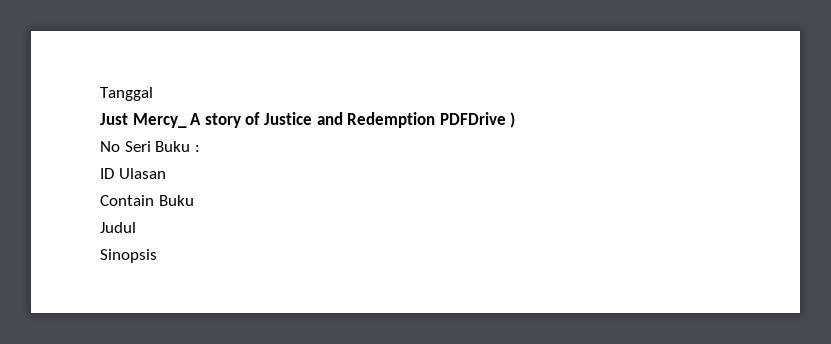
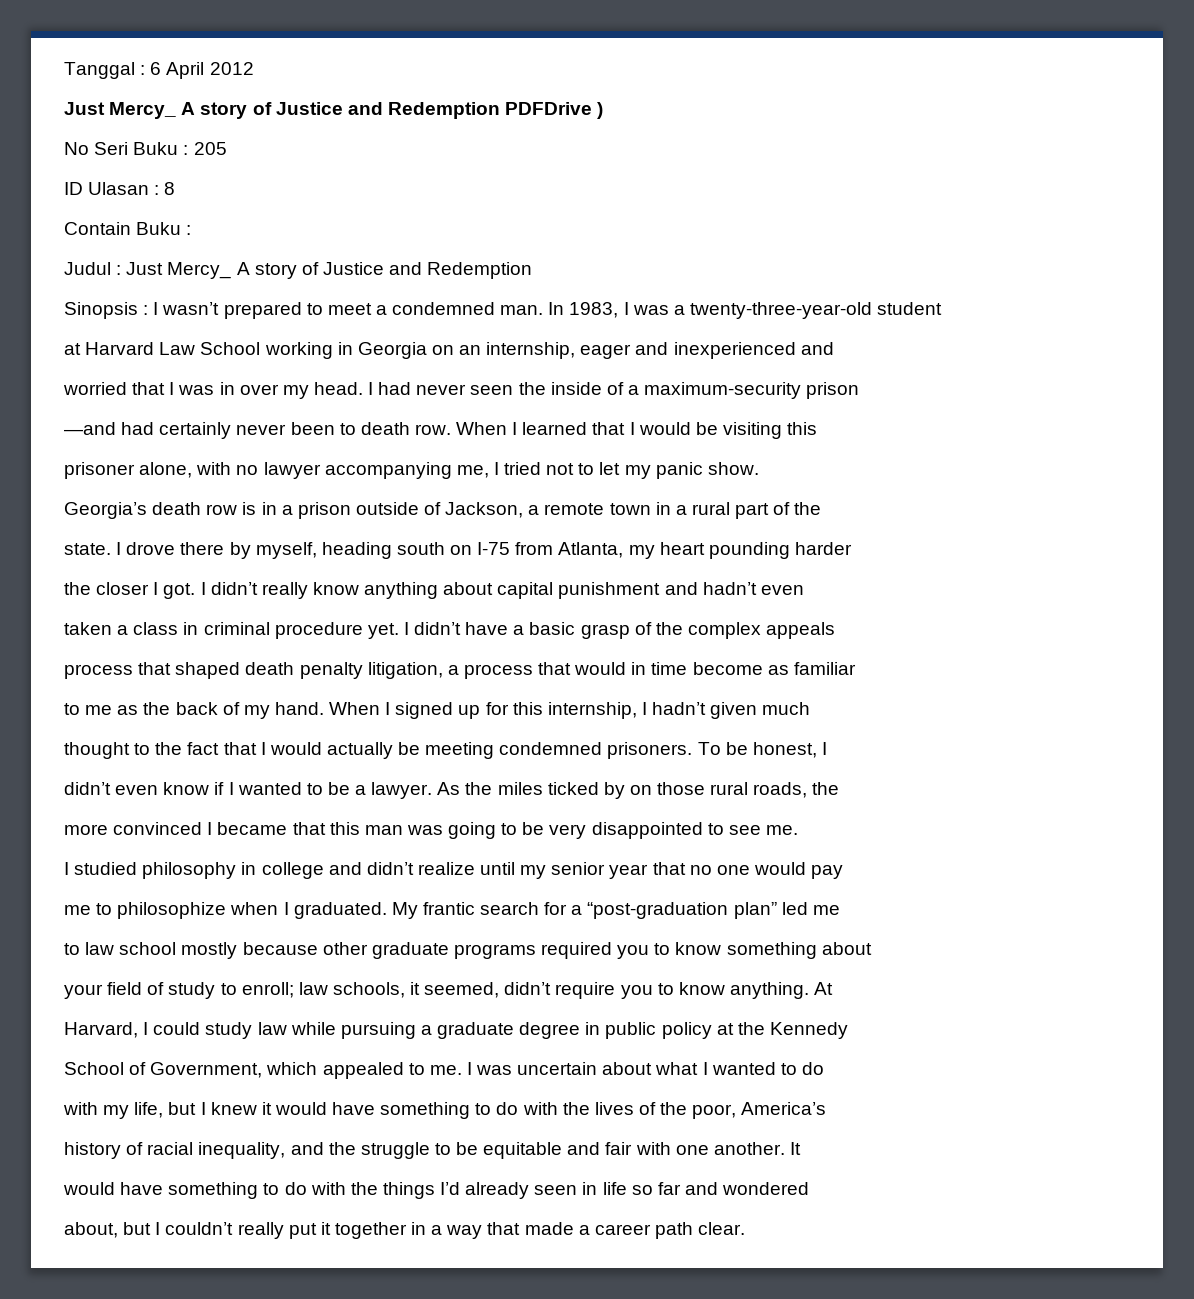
- Tanggal
+ Tanggal : 6 April 2012
- No Seri Buku :
+ No Seri Buku : 205
- ID Ulasan
+ ID Ulasan : 8
- Contain Buku
+ Contain Buku :
- Judul
- Sinopsis
+ Judul : Just Mercy_ A story of Justice and Redemption
+ Sinopsis : I wasn’t prepared to meet a condemned man. In 1983, I was a twenty-three-year-old student
+ at Harvard Law School working in Georgia on an internship, eager and inexperienced and
+ worried that I was in over my head. I had never seen the inside of a maximum-security prison
+ —and had certainly never been to death row. When I learned that I would be visiting this
+ prisoner alone, with no lawyer accompanying me, I tried not to let my panic show.
+ Georgia’s death row is in a prison outside of Jackson, a remote town in a rural part of the
+ state. I drove there by myself, heading south on I-75 from Atlanta, my heart pounding harder
+ the closer I got. I didn’t really know anything about capital punishment and hadn’t even
+ taken a class in criminal procedure yet. I didn’t have a basic grasp of the complex appeals
+ process that shaped death penalty litigation, a process that would in time become as familiar
+ to me as the back of my hand. When I signed up for this internship, I hadn’t given much
+ thought to the fact that I would actually be meeting condemned prisoners. To be honest, I
+ didn’t even know if I wanted to be a lawyer. As the miles ticked by on those rural roads, the
+ more convinced I became that this man was going to be very disappointed to see me.
+ I studied philosophy in college and didn’t realize until my senior year that no one would pay
+ me to philosophize when I graduated. My frantic search for a “post-graduation plan” led me
+ to law school mostly because other graduate programs required you to know something about
+ your field of study to enroll; law schools, it seemed, didn’t require you to know anything. At
+ Harvard, I could study law while pursuing a graduate degree in public policy at the Kennedy
+ School of Government, which appealed to me. I was uncertain about what I wanted to do
+ with my life, but I knew it would have something to do with the lives of the poor, America’s
+ history of racial inequality, and the struggle to be equitable and fair with one another. It
+ would have something to do with the things I’d already seen in life so far and wondered
+ about, but I couldn’t really put it together in a way that made a career path clear.

